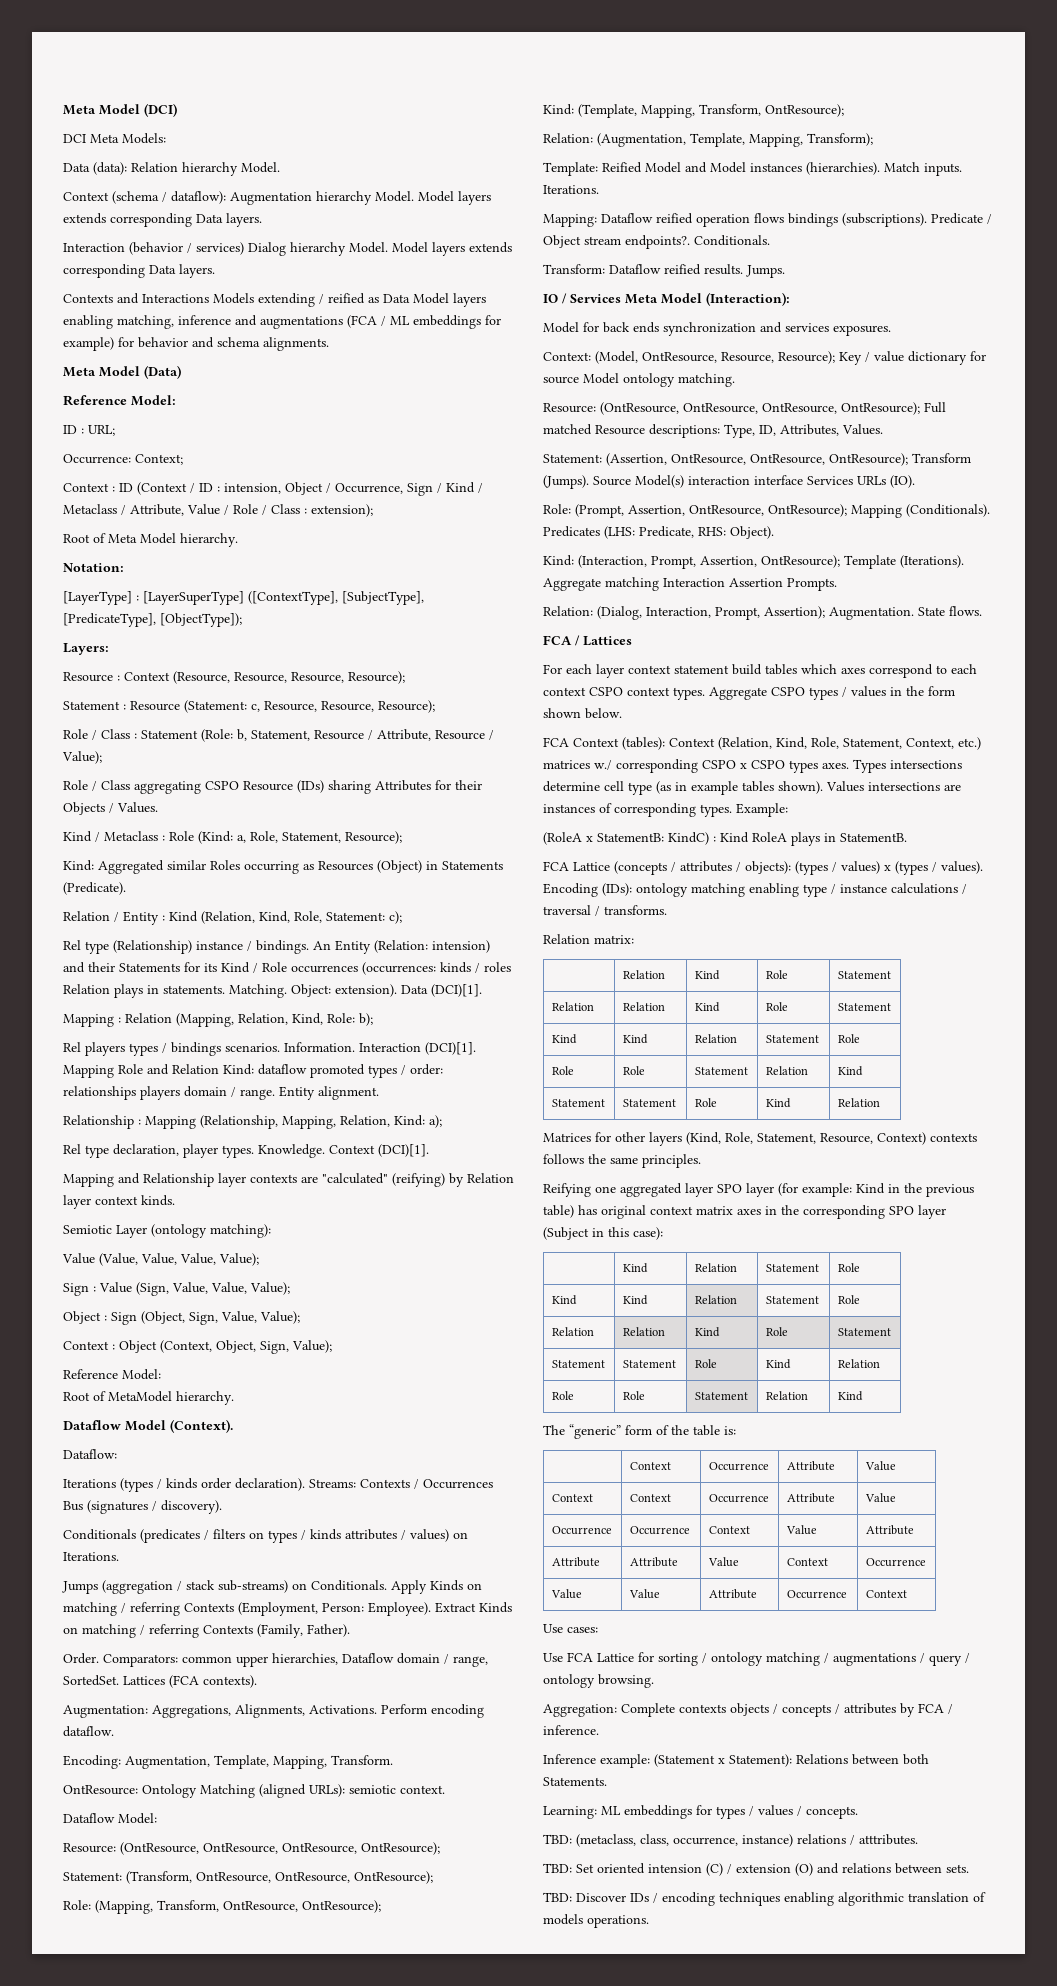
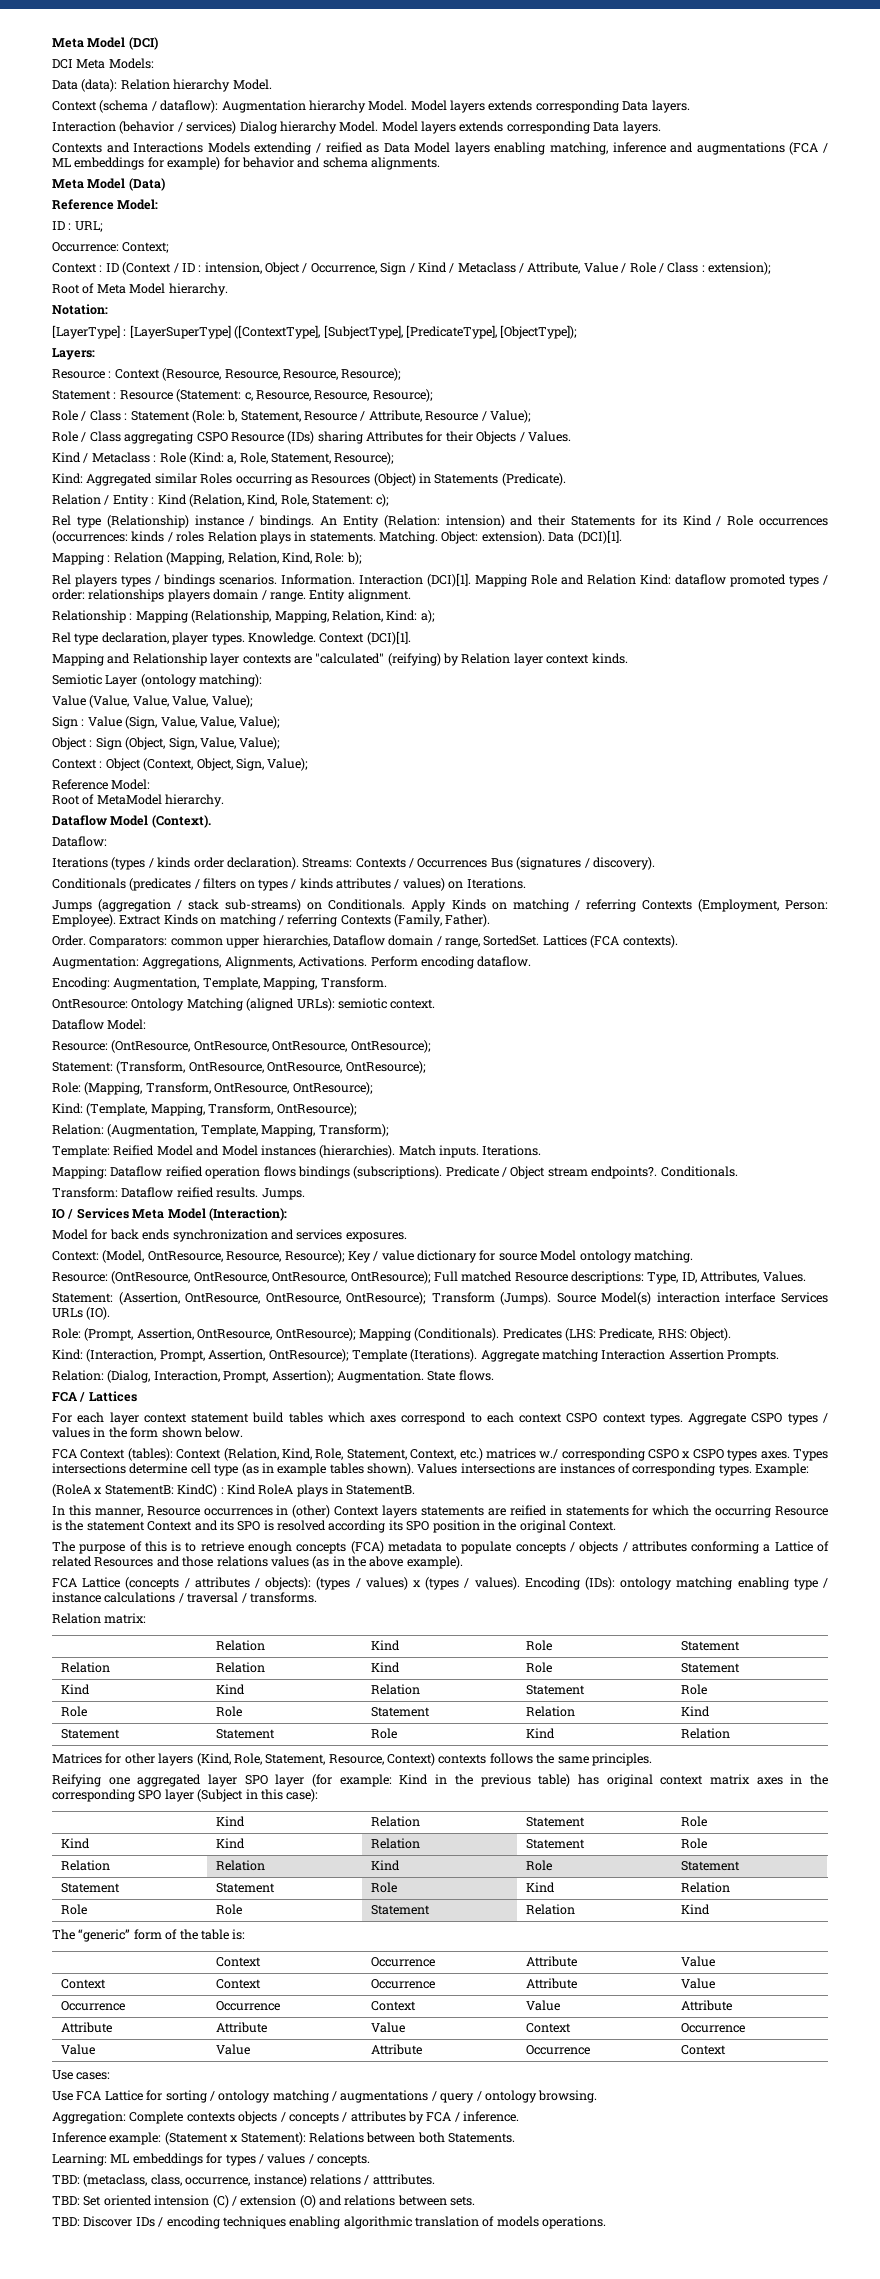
+ In this manner, Resource occurrences in (other) Context layers statements are reified in statements for which the occurring Resource is the statement Context and its SPO is resolved according its SPO position in the original Context.
+ The purpose of this is to retrieve enough concepts (FCA) metadata to populate concepts / objects / attributes conforming a Lattice of related Resources and those relations values (as in the above example).

